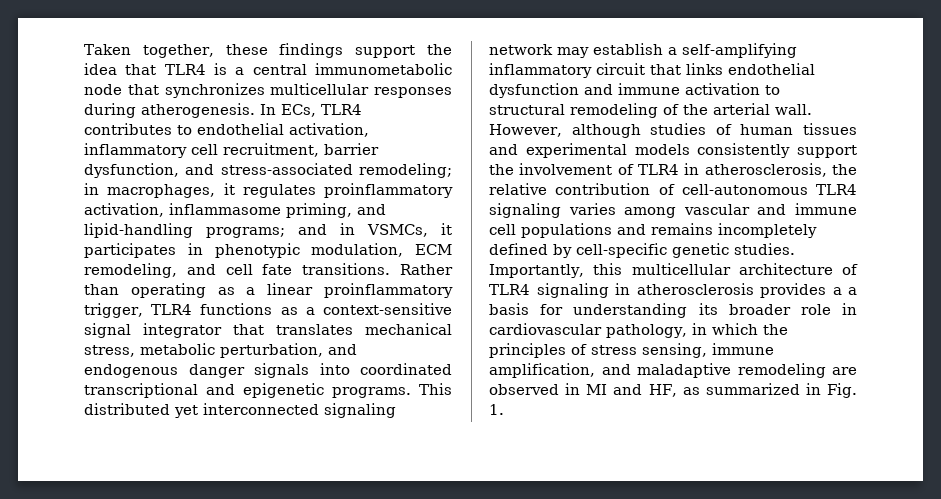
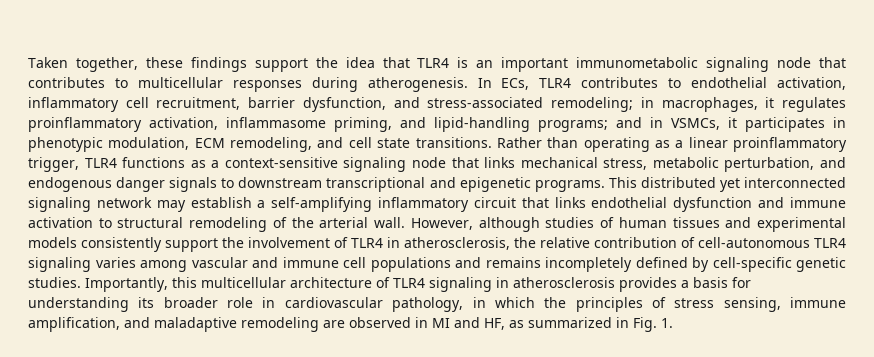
- Taken together, these findings support the idea that TLR4 is a central immunometabolic node that synchronizes multicellular responses during atherogenesis.
+ Taken together, these findings support the idea that TLR4 is an important immunometabolic signaling node that contributes to multicellular responses during atherogenesis.
- In ECs, TLR4 contributes to endothelial activation, inflammatory cell recruitment, barrier dysfunction, and stress-associated remodeling; in macrophages, it regulates proinflammatory activation, inflammasome priming, and lipid-handling programs; and in VSMCs, it participates in phenotypic modulation, ECM remodeling, and cell fate transitions.
+ In ECs, TLR4 contributes to endothelial activation, inflammatory cell recruitment, barrier dysfunction, and stress-associated remodeling; in macrophages, it regulates proinflammatory activation, inflammasome priming, and lipid-handling programs; and in VSMCs, it participates in phenotypic modulation, ECM remodeling, and cell state transitions.
- Rather than operating as a linear proinflammatory trigger, TLR4 functions as a context-sensitive signal integrator that translates mechanical stress, metabolic perturbation, and endogenous danger signals into coordinated transcriptional and epigenetic programs.
+ Rather than operating as a linear proinflammatory trigger, TLR4 functions as a context-sensitive signaling node that links mechanical stress, metabolic perturbation, and endogenous danger signals to downstream transcriptional and epigenetic programs.
- Importantly, this multicellular architecture of TLR4 signaling in atherosclerosis provides a a basis for understanding its broader role in cardiovascular pathology, in which the principles of stress sensing, immune amplification, and maladaptive remodeling are observed in MI and HF, as summarized in Fig. 1.
+ Importantly, this multicellular architecture of TLR4 signaling in atherosclerosis provides a basis for understanding its broader role in cardiovascular pathology, in which the principles of stress sensing, immune amplification, and maladaptive remodeling are observed in MI and HF, as summarized in Fig. 1.

